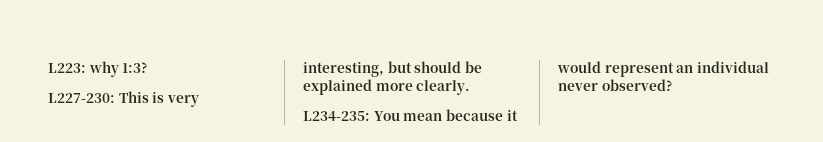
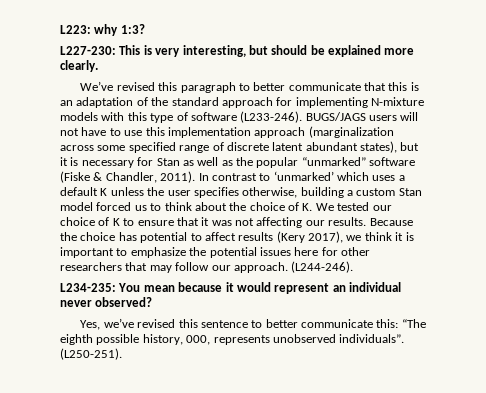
+ We’ve revised this paragraph to better communicate that this is an adaptation of the standard approach for implementing N-mixture models with this type of software (L233-246). BUGS/JAGS users will not have to use this implementation approach (marginalization across some specified range of discrete latent abundant states), but it is necessary for Stan as well as the popular “unmarked” software (Fiske & Chandler, 2011). In contrast to ‘unmarked’ which uses a default K unless the user specifies otherwise, building a custom Stan model forced us to think about the choice of K. We tested our choice of K to ensure that it was not affecting our results. Because the choice has potential to affect results (Kery 2017), we think it is important to emphasize the potential issues here for other researchers that may follow our approach. (L244-246).
+ Yes, we’ve revised this sentence to better communicate this: “The eighth possible history, 000, represents unobserved individuals”. (L250-251).

